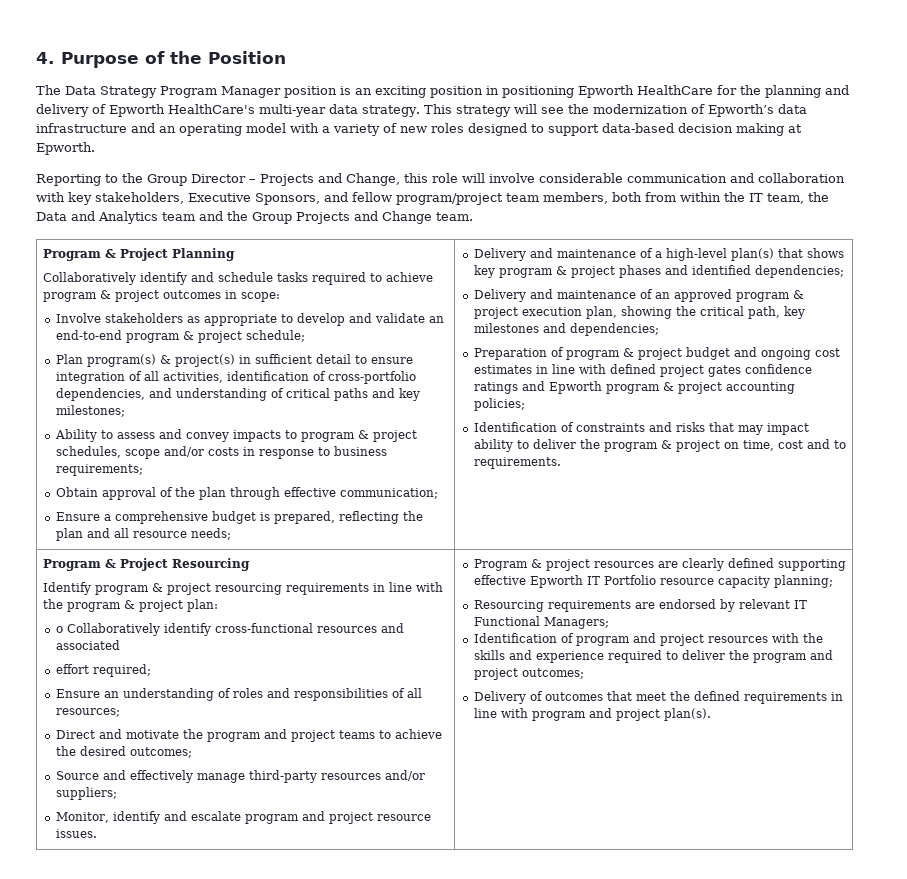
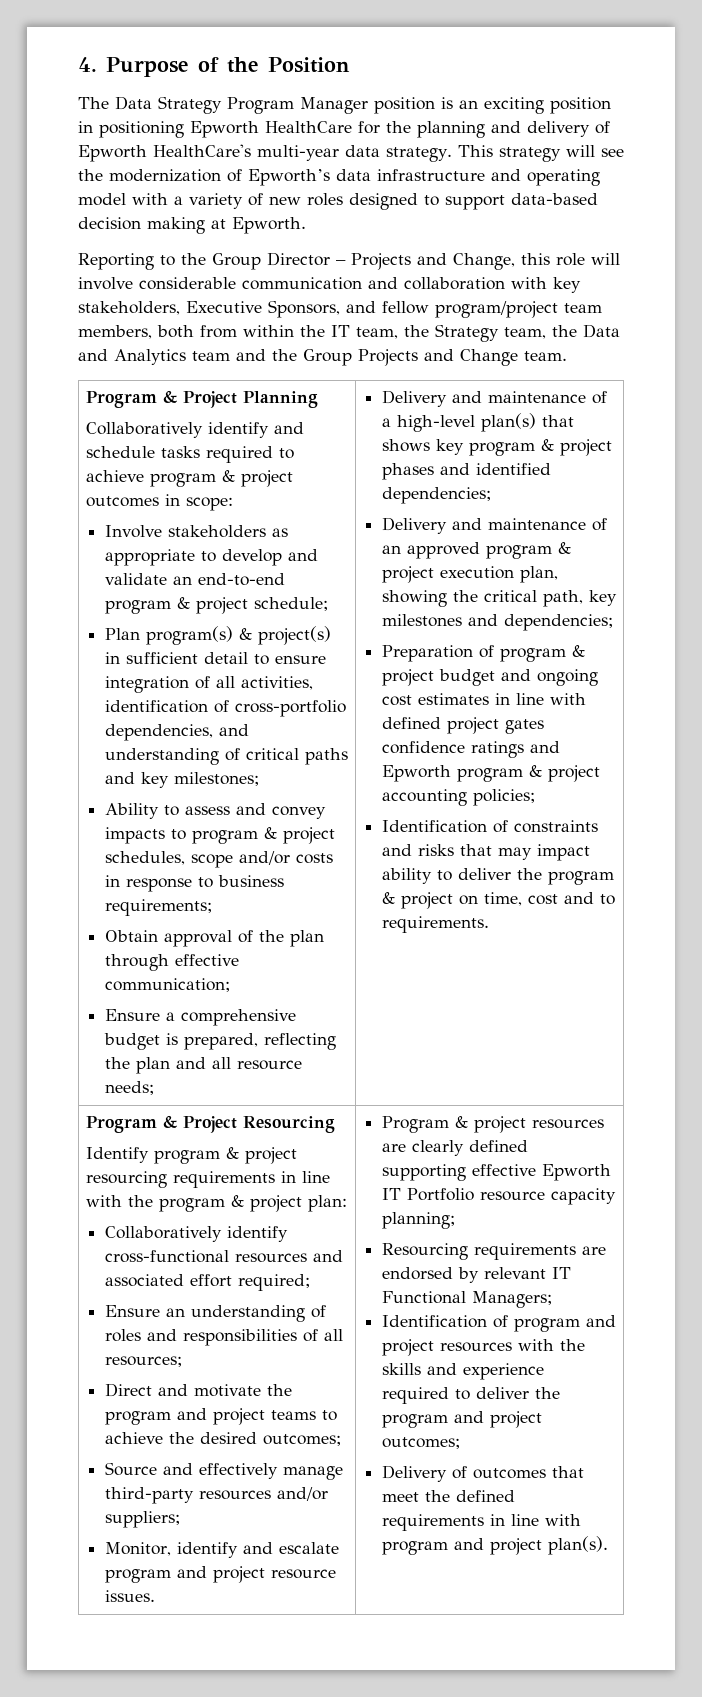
- This strategy will see the modernization of Epworth’s data infrastructure and an operating model with a variety of new roles designed to support data-based decision making at Epworth.
+ This strategy will see the modernization of Epworth’s data infrastructure and operating model with a variety of new roles designed to support data-based decision making at Epworth.
- Reporting to the Group Director – Projects and Change, this role will involve considerable communication and collaboration with key stakeholders, Executive Sponsors, and fellow program/project team members, both from within the IT team, the Data and Analytics team and the Group Projects and Change team.
+ Reporting to the Group Director – Projects and Change, this role will involve considerable communication and collaboration with key stakeholders, Executive Sponsors, and fellow program/project team members, both from within the IT team, the Strategy team, the Data and Analytics team and the Group Projects and Change team.
- o Collaboratively identify cross-functional resources and associated
- effort required;
+ Collaboratively identify cross-functional resources and associated effort required;

